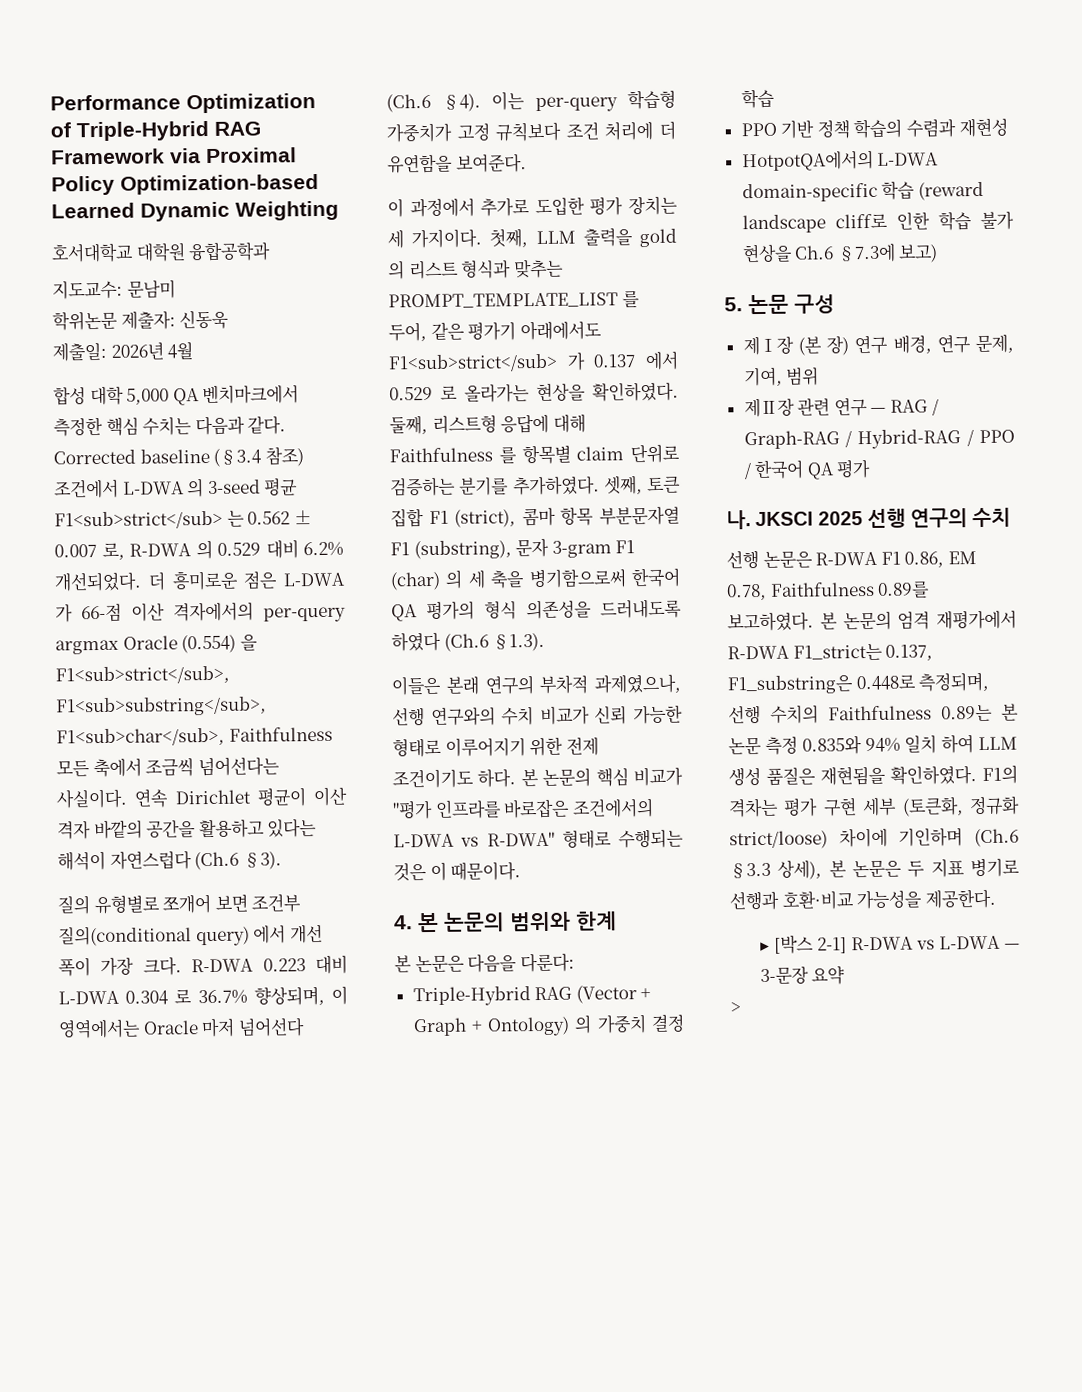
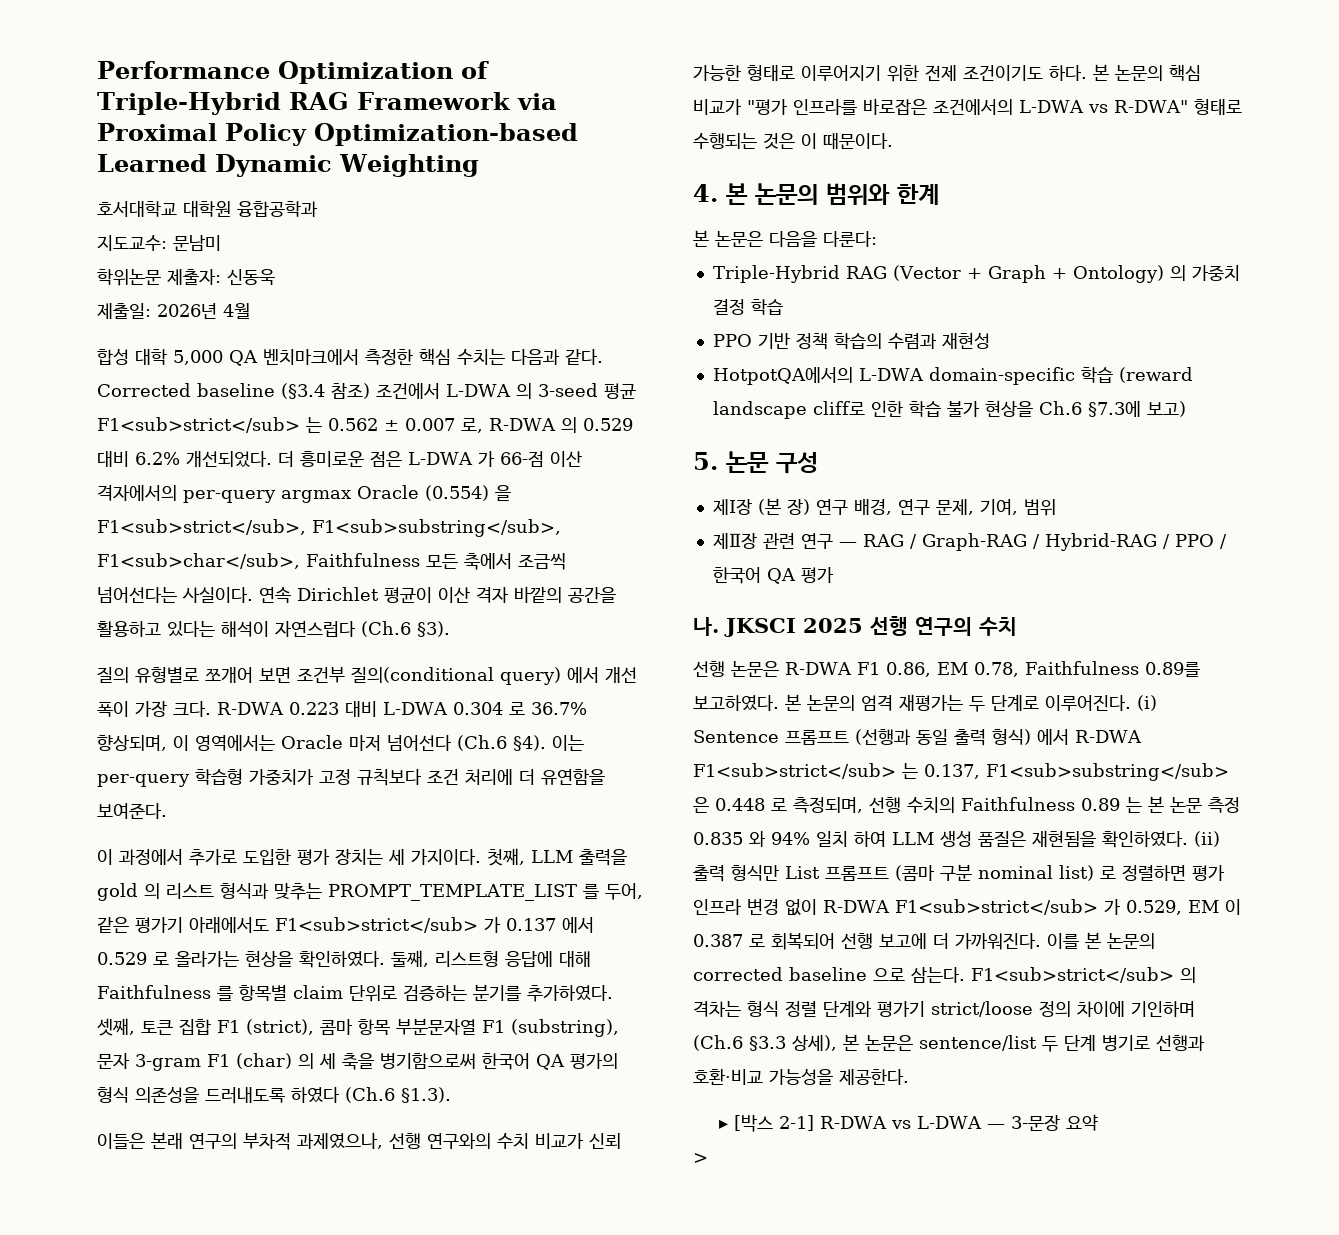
- 본 논문의 엄격 재평가에서 R-DWA F1_strict는 0.137, F1_substring은 0.448로 측정되며, 선행 수치의 Faithfulness 0.89는 본 논문 측정 0.835와 94% 일치 하여 LLM 생성 품질은 재현됨을 확인하였다.
+ 본 논문의 엄격 재평가는 두 단계로 이루어진다. (i) Sentence 프롬프트 (선행과 동일 출력 형식) 에서 R-DWA F1<sub>strict</sub> 는 0.137, F1<sub>substring</sub> 은 0.448 로 측정되며, 선행 수치의 Faithfulness 0.89 는 본 논문 측정 0.835 와 94% 일치 하여 LLM 생성 품질은 재현됨을 확인하였다.
- F1의 격차는 평가 구현 세부 (토큰화, 정규화 strict/loose) 차이에 기인하며 (Ch.6 §3.3 상세), 본 논문은 두 지표 병기로 선행과 호환·비교 가능성을 제공한다.
+ (ii) 출력 형식만 List 프롬프트 (콤마 구분 nominal list) 로 정렬하면 평가 인프라 변경 없이 R-DWA F1<sub>strict</sub> 가 0.529, EM 이 0.387 로 회복되어 선행 보고에 더 가까워진다. 이를 본 논문의 corrected baseline 으로 삼는다. F1<sub>strict</sub> 의 격차는 형식 정렬 단계와 평가기 strict/loose 정의 차이에 기인하며 (Ch.6 §3.3 상세), 본 논문은 sentence/list 두 단계 병기로 선행과 호환·비교 가능성을 제공한다.

